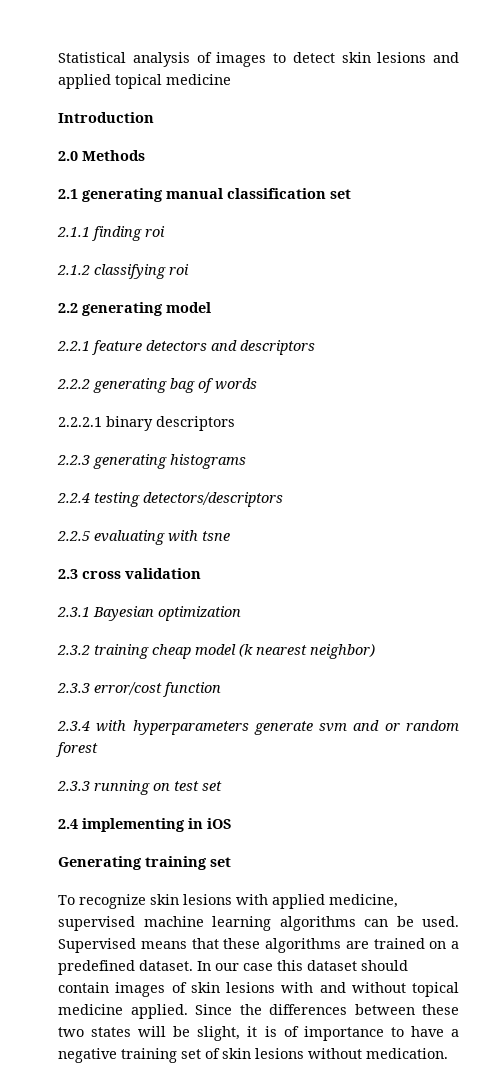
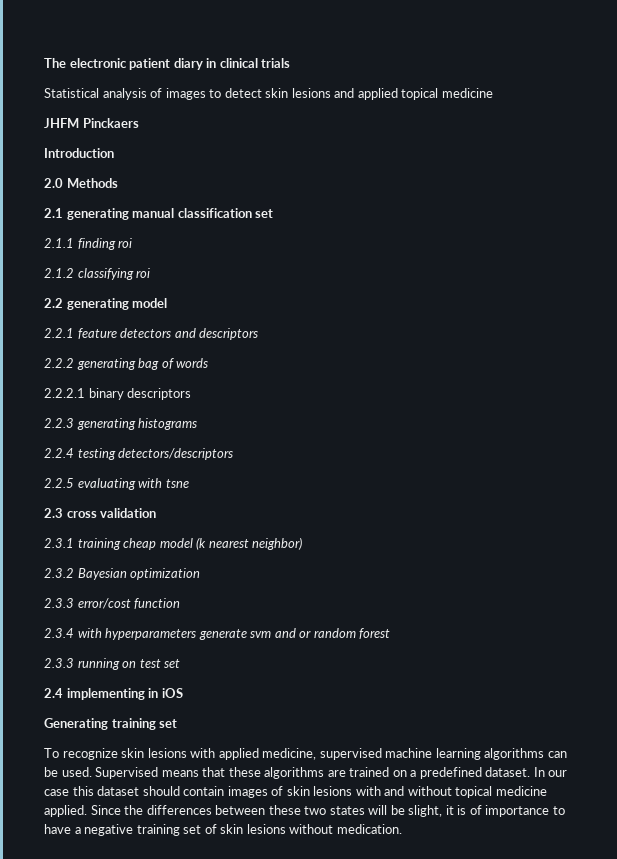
+ The electronic patient diary in clinical trials
+ JHFM Pinckaers
- 2.3.1 Bayesian optimization
- 2.3.2 training cheap model (k nearest neighbor)
+ 2.3.1 training cheap model (k nearest neighbor)
+ 2.3.2 Bayesian optimization

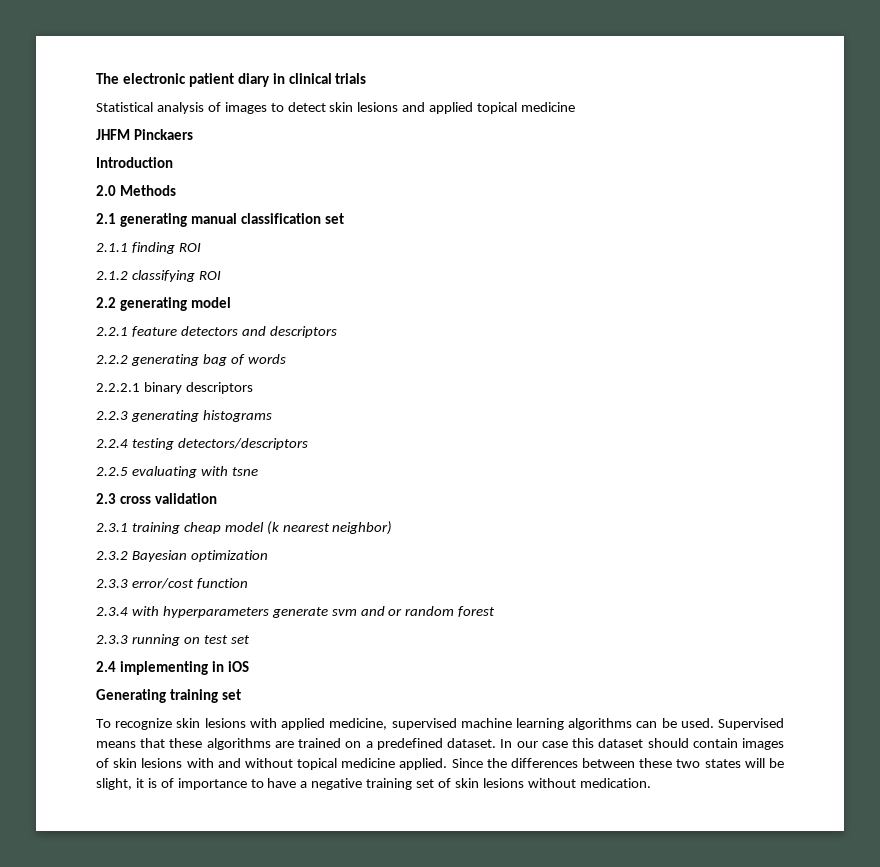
- 2.1.1 finding roi
+ 2.1.1 finding ROI
- 2.1.2 classifying roi
+ 2.1.2 classifying ROI

